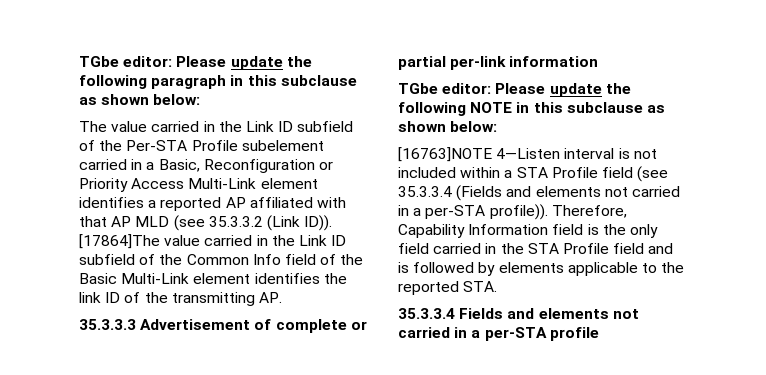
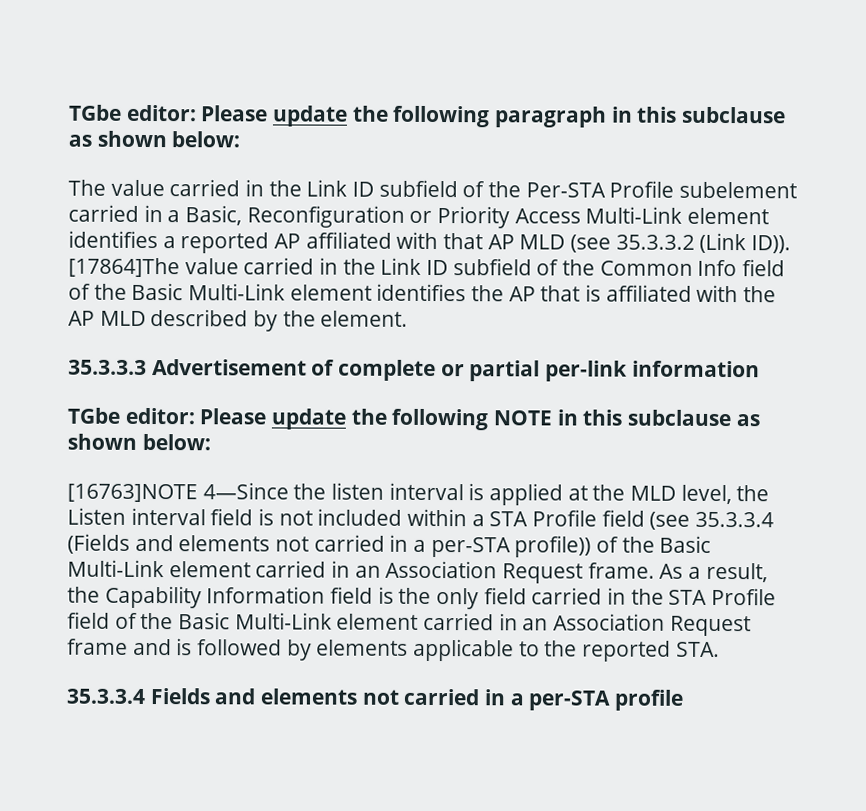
- [17864]The value carried in the Link ID subfield of the Common Info field of the Basic Multi-Link element identifies the link ID of the transmitting AP.
+ [17864]The value carried in the Link ID subfield of the Common Info field of the Basic Multi-Link element identifies the AP that is affiliated with the AP MLD described by the element.
- [16763]NOTE 4—Listen interval is not included within a STA Profile field (see 35.3.3.4 (Fields and elements not carried in a per-STA profile)). Therefore, Capability Information field is the only field carried in the STA Profile field and is followed by elements applicable to the reported STA.
+ [16763]NOTE 4—Since the listen interval is applied at the MLD level, the Listen interval field is not included within a STA Profile field (see 35.3.3.4 (Fields and elements not carried in a per-STA profile)) of the Basic Multi-Link element carried in an Association Request frame. As a result, the Capability Information field is the only field carried in the STA Profile field of the Basic Multi-Link element carried in an Association Request frame and is followed by elements applicable to the reported STA.

